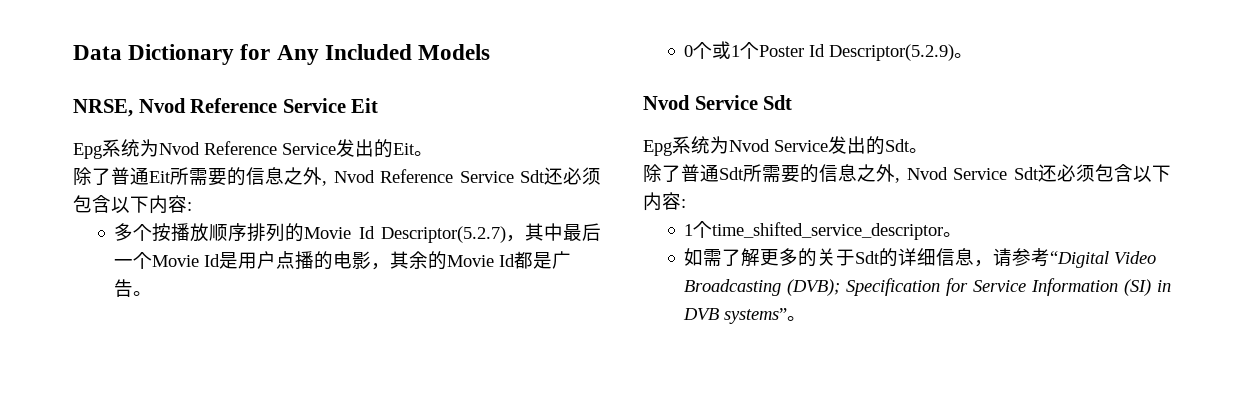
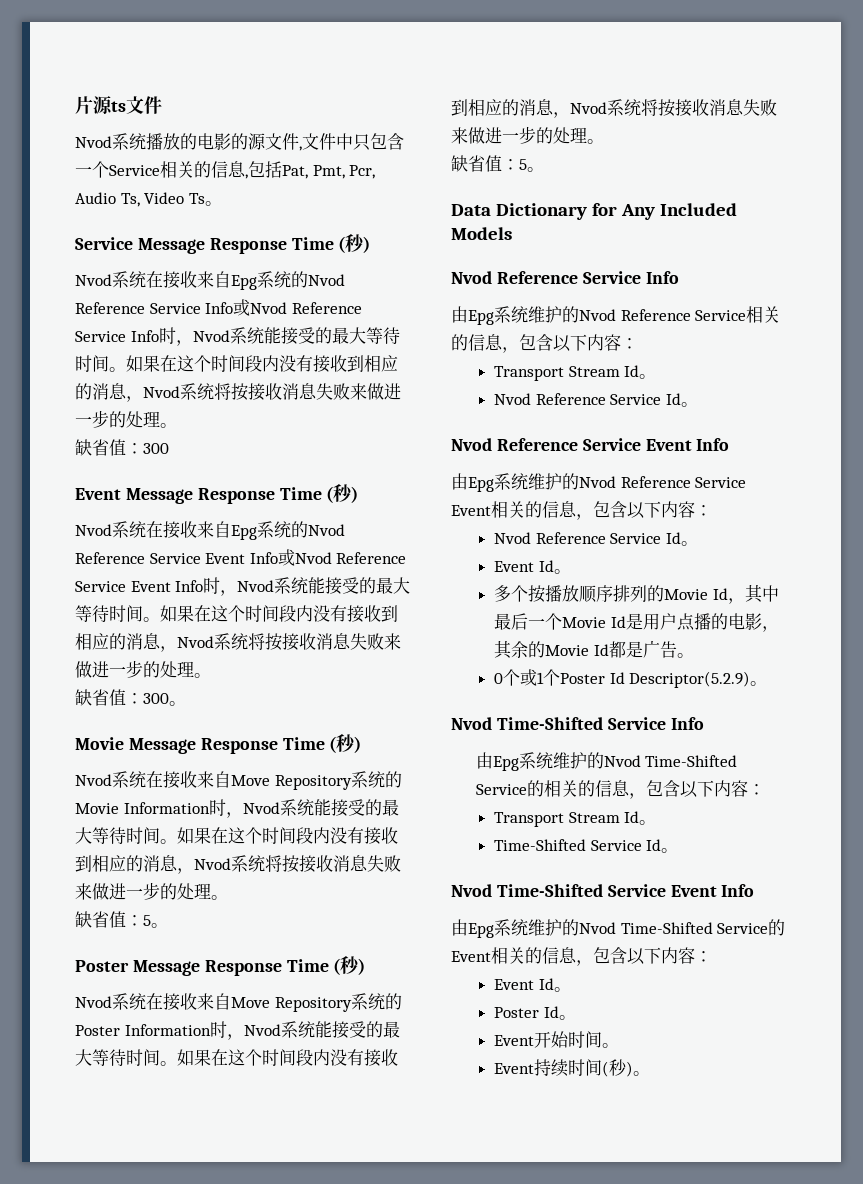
+ 片源ts文件
+ Nvod系统播放的电影的源文件,文件中只包含一个Service相关的信息,包括Pat, Pmt, Pcr, Audio Ts, Video Ts。
+ Service Message Response Time (秒)
+ Nvod系统在接收来自Epg系统的Nvod Reference Service Info或Nvod Reference Service Info时，Nvod系统能接受的最大等待时间。如果在这个时间段内没有接收到相应的消息，Nvod系统将按接收消息失败来做进一步的处理。
+ 缺省值：300
+ Event Message Response Time (秒)
+ Nvod系统在接收来自Epg系统的Nvod Reference Service Event Info或Nvod Reference Service Event Info时，Nvod系统能接受的最大等待时间。如果在这个时间段内没有接收到相应的消息，Nvod系统将按接收消息失败来做进一步的处理。
+ 缺省值：300。
+ Movie Message Response Time (秒)
+ Nvod系统在接收来自Move Repository系统的Movie Information时，Nvod系统能接受的最大等待时间。如果在这个时间段内没有接收到相应的消息，Nvod系统将按接收消息失败来做进一步的处理。
+ 缺省值：5。
+ Poster Message Response Time (秒)
+ Nvod系统在接收来自Move Repository系统的Poster Information时，Nvod系统能接受的最大等待时间。如果在这个时间段内没有接收到相应的消息，Nvod系统将按接收消息失败来做进一步的处理。
+ 缺省值：5。
  Data Dictionary for Any Included Models
- NRSE, Nvod Reference Service Eit
- Epg系统为Nvod Reference Service发出的Eit。
- 除了普通Eit所需要的信息之外, Nvod Reference Service Sdt还必须包含以下内容:
+ Nvod Reference Service Info
+ 由Epg系统维护的Nvod Reference Service相关的信息，包含以下内容：
+ Transport Stream Id。
+ Nvod Reference Service Id。
+ Nvod Reference Service Event Info
+ 由Epg系统维护的Nvod Reference Service Event相关的信息，包含以下内容：
+ Nvod Reference Service Id。
+ Event Id。
- 多个按播放顺序排列的Movie Id Descriptor(5.2.7)，其中最后一个Movie Id是用户点播的电影，其余的Movie Id都是广告。
+ 多个按播放顺序排列的Movie Id，其中最后一个Movie Id是用户点播的电影，其余的Movie Id都是广告。
  0个或1个Poster Id Descriptor(5.2.9)。
- Nvod Service Sdt
- Epg系统为Nvod Service发出的Sdt。
- 除了普通Sdt所需要的信息之外, Nvod Service Sdt还必须包含以下内容:
- 1个time_shifted_service_descriptor。
- 如需了解更多的关于Sdt的详细信息，请参考“Digital Video Broadcasting (DVB); Specification for Service Information (SI) in DVB systems”。
+ Nvod Time-Shifted Service Info
+ 由Epg系统维护的Nvod Time-Shifted Service的相关的信息，包含以下内容：
+ Transport Stream Id。
+ Time-Shifted Service Id。
+ Nvod Time-Shifted Service Event Info
+ 由Epg系统维护的Nvod Time-Shifted Service的Event相关的信息，包含以下内容：
+ Event Id。
+ Poster Id。
+ Event开始时间。
+ Event持续时间(秒)。

